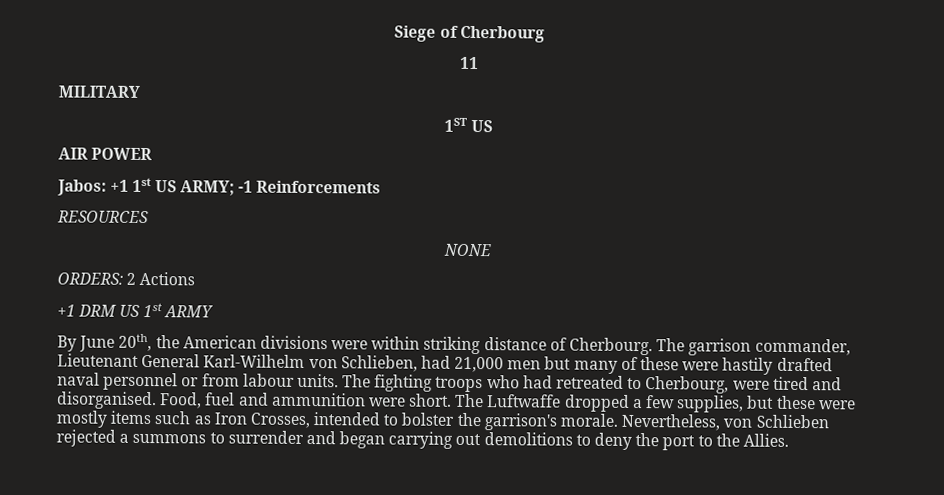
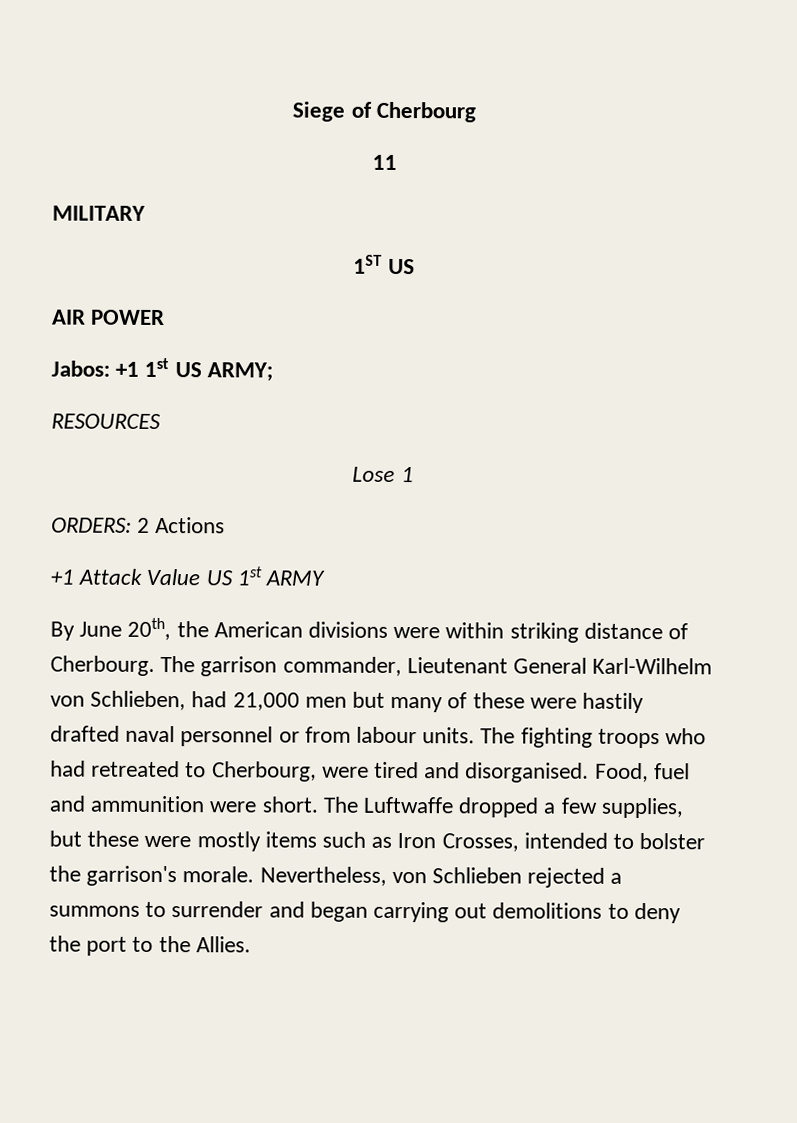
- Jabos: +1 1st US ARMY; -1 Reinforcements
+ Jabos: +1 1st US ARMY;
- NONE
+ Lose 1
- +1 DRM US 1st ARMY
+ +1 Attack Value US 1st ARMY

